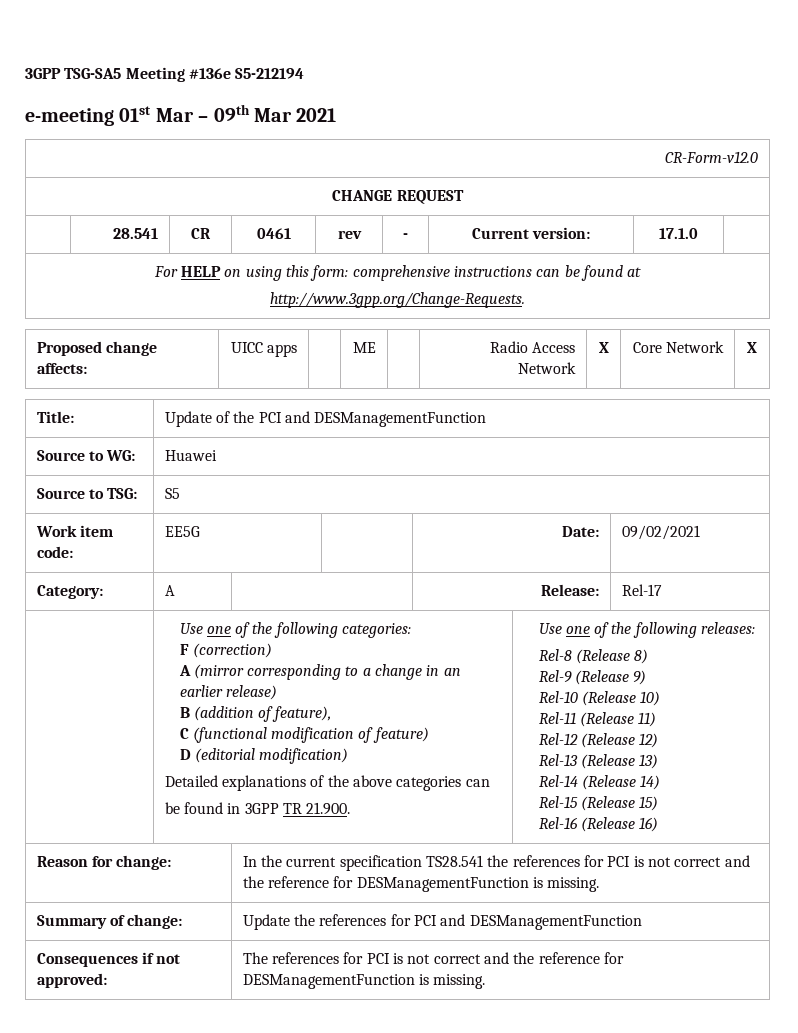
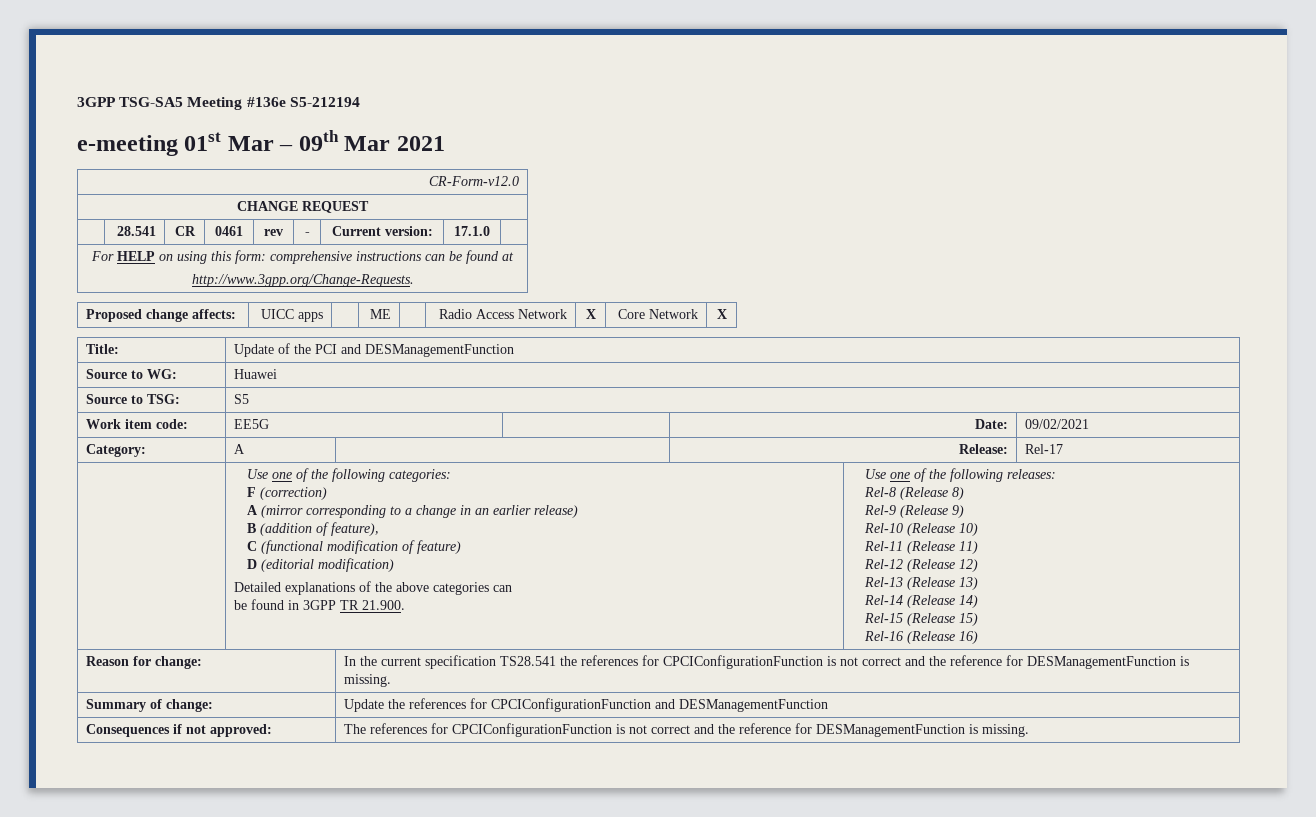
- Reason for change: | In the current specification TS28.541 the references for PCI is not correct and the reference for DESManagementFunction is missing.
+ Reason for change: | In the current specification TS28.541 the references for CPCIConfigurationFunction is not correct and the reference for DESManagementFunction is missing.
- Summary of change: | Update the references for PCI and DESManagementFunction
+ Summary of change: | Update the references for CPCIConfigurationFunction and DESManagementFunction
- Consequences if not approved: | The references for PCI is not correct and the reference for DESManagementFunction is missing.
+ Consequences if not approved: | The references for CPCIConfigurationFunction is not correct and the reference for DESManagementFunction is missing.

